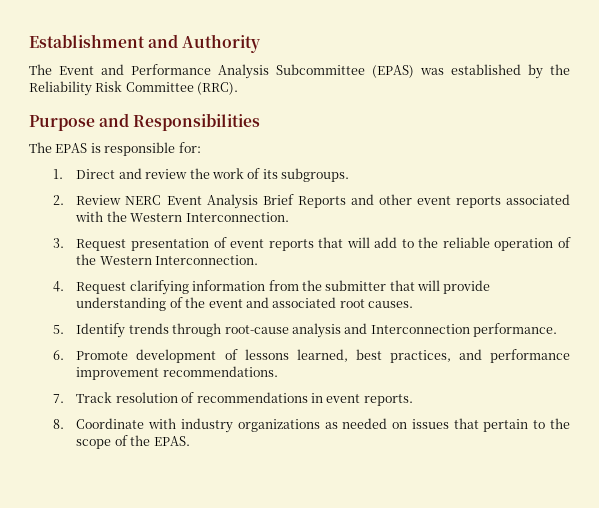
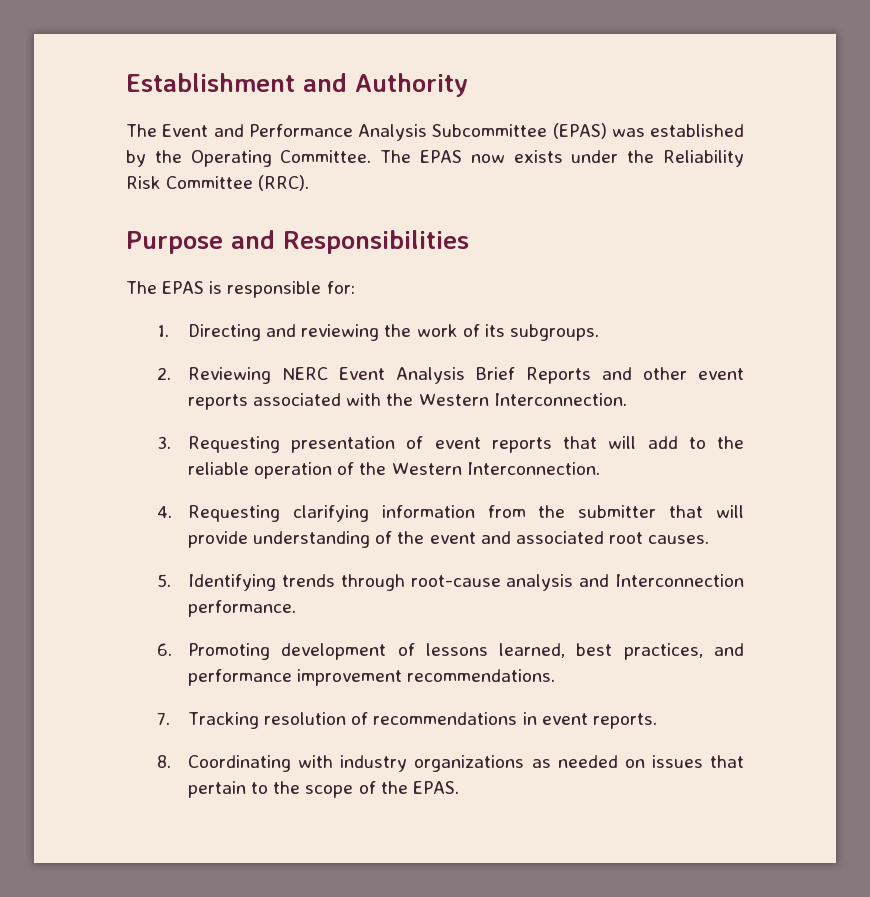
- The Event and Performance Analysis Subcommittee (EPAS) was established by the Reliability Risk Committee (RRC).
+ The Event and Performance Analysis Subcommittee (EPAS) was established by the Operating Committee. The EPAS now exists under the Reliability Risk Committee (RRC).
- 1. Direct and review the work of its subgroups.
+ 1. Directing and reviewing the work of its subgroups.
- 2. Review NERC Event Analysis Brief Reports and other event reports associated with the Western Interconnection.
+ 2. Reviewing NERC Event Analysis Brief Reports and other event reports associated with the Western Interconnection.
- 3. Request presentation of event reports that will add to the reliable operation of the Western Interconnection.
+ 3. Requesting presentation of event reports that will add to the reliable operation of the Western Interconnection.
- 4. Request clarifying information from the submitter that will provide understanding of the event and associated root causes.
+ 4. Requesting clarifying information from the submitter that will provide understanding of the event and associated root causes.
- 5. Identify trends through root-cause analysis and Interconnection performance.
+ 5. Identifying trends through root-cause analysis and Interconnection performance.
- 6. Promote development of lessons learned, best practices, and performance improvement recommendations.
+ 6. Promoting development of lessons learned, best practices, and performance improvement recommendations.
- 7. Track resolution of recommendations in event reports.
+ 7. Tracking resolution of recommendations in event reports.
- 8. Coordinate with industry organizations as needed on issues that pertain to the scope of the EPAS.
+ 8. Coordinating with industry organizations as needed on issues that pertain to the scope of the EPAS.

